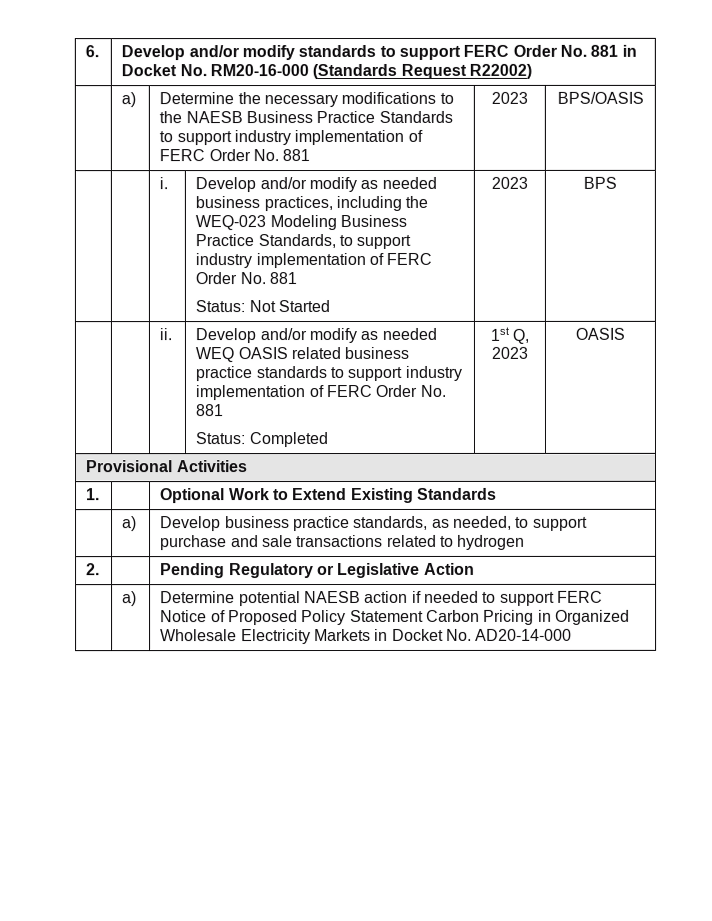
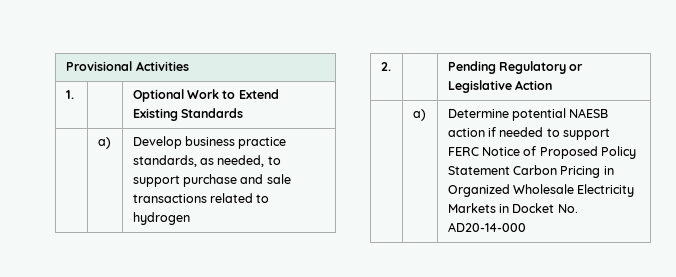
- 6. | Develop and/or modify standards to support FERC Order No. 881 in Docket No. RM20-16-000 (Standards Request R22002)
- | a) | Determine the necessary modifications to the NAESB Business Practice Standards to support industry implementation of FERC Order No. 881 | 2023 | BPS/OASIS
- | | i. | Develop and/or modify as needed business practices, including the WEQ-023 Modeling Business Practice Standards, to support industry implementation of FERC Order No. 881
- Status: Not Started | 2023 | BPS
- | | ii. | Develop and/or modify as needed WEQ OASIS related business practice standards to support industry implementation of FERC Order No. 881
- Status: Completed | 1st Q, 2023 | OASIS

